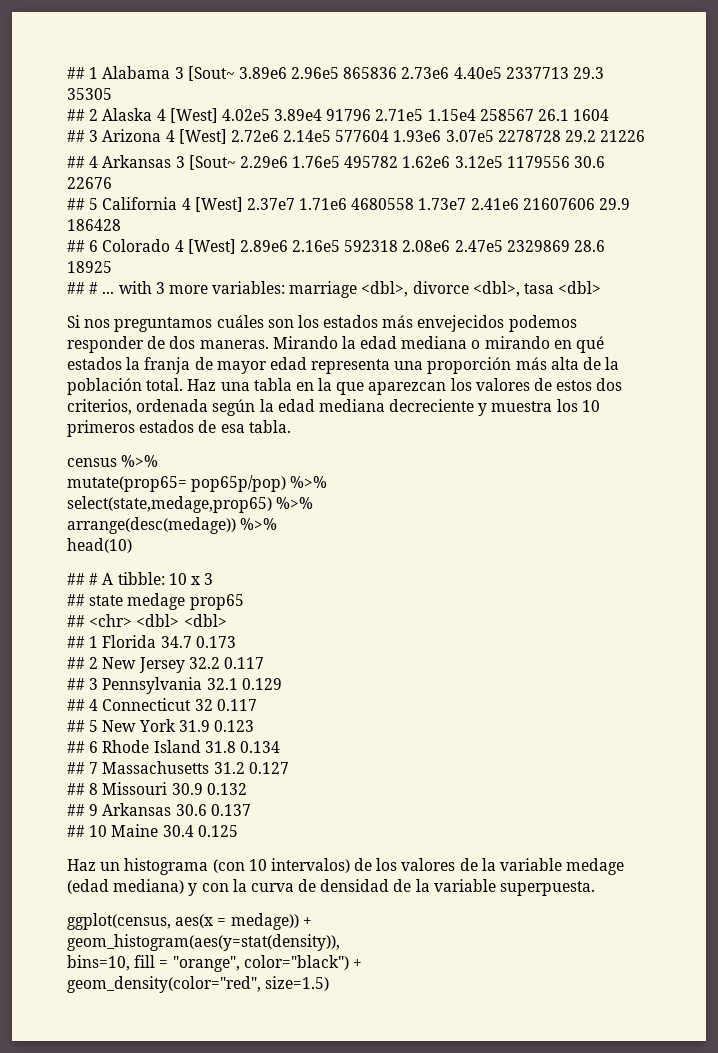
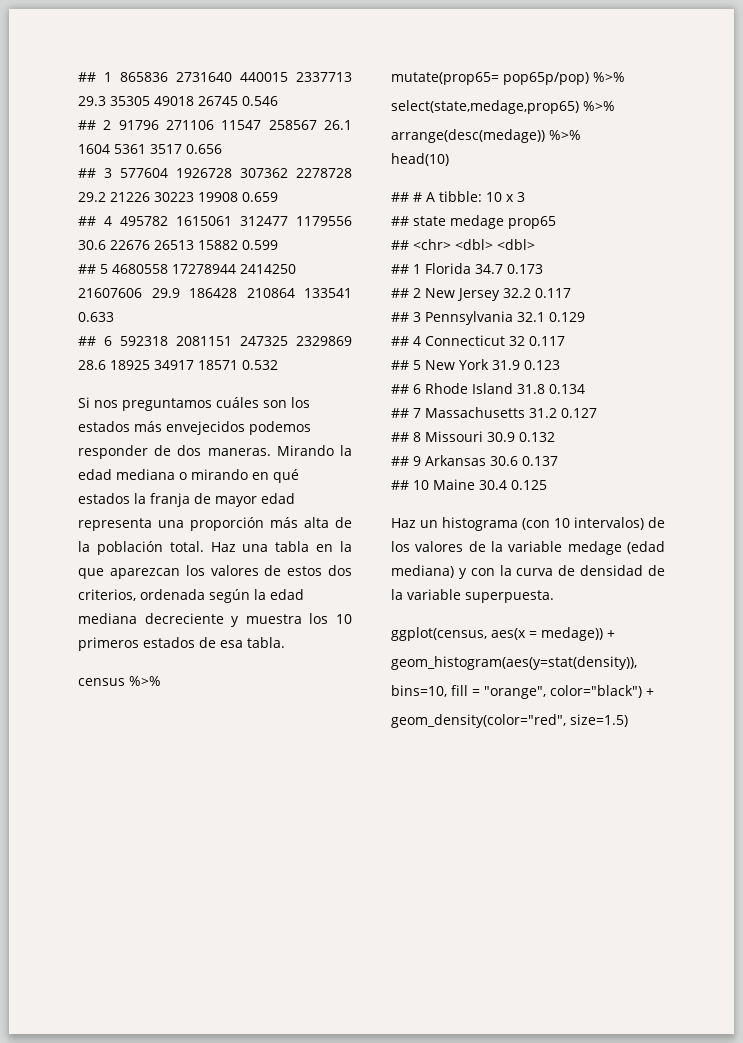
- ## 1 Alabama 3 [Sout~ 3.89e6 2.96e5 865836 2.73e6 4.40e5 2337713 29.3 35305
- ## 2 Alaska 4 [West] 4.02e5 3.89e4 91796 2.71e5 1.15e4 258567 26.1 1604
- ## 3 Arizona 4 [West] 2.72e6 2.14e5 577604 1.93e6 3.07e5 2278728 29.2 21226
- ## 4 Arkansas 3 [Sout~ 2.29e6 1.76e5 495782 1.62e6 3.12e5 1179556 30.6 22676
- ## 5 California 4 [West] 2.37e7 1.71e6 4680558 1.73e7 2.41e6 21607606 29.9 186428
- ## 6 Colorado 4 [West] 2.89e6 2.16e5 592318 2.08e6 2.47e5 2329869 28.6 18925
- ## # ... with 3 more variables: marriage <dbl>, divorce <dbl>, tasa <dbl>
+ ## 1 865836 2731640 440015 2337713 29.3 35305 49018 26745 0.546
+ ## 2 91796 271106 11547 258567 26.1 1604 5361 3517 0.656
+ ## 3 577604 1926728 307362 2278728 29.2 21226 30223 19908 0.659
+ ## 4 495782 1615061 312477 1179556 30.6 22676 26513 15882 0.599
+ ## 5 4680558 17278944 2414250 21607606 29.9 186428 210864 133541 0.633
+ ## 6 592318 2081151 247325 2329869 28.6 18925 34917 18571 0.532

